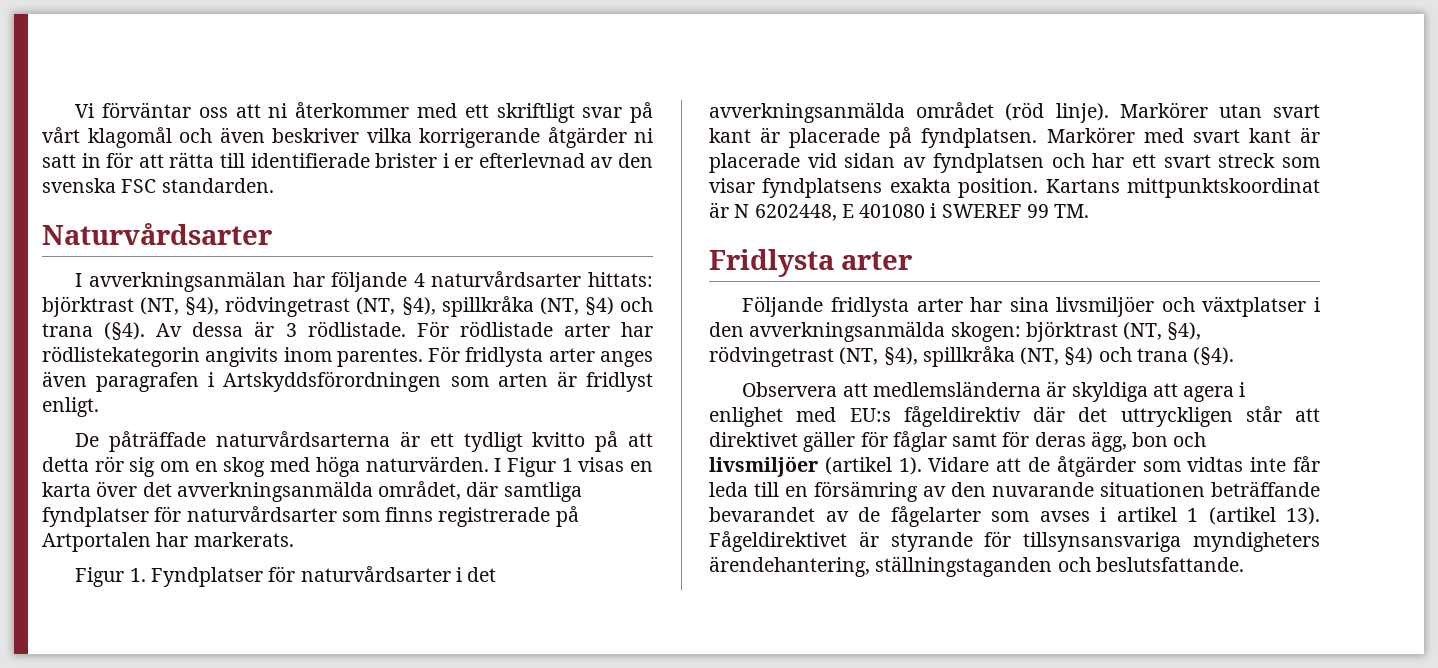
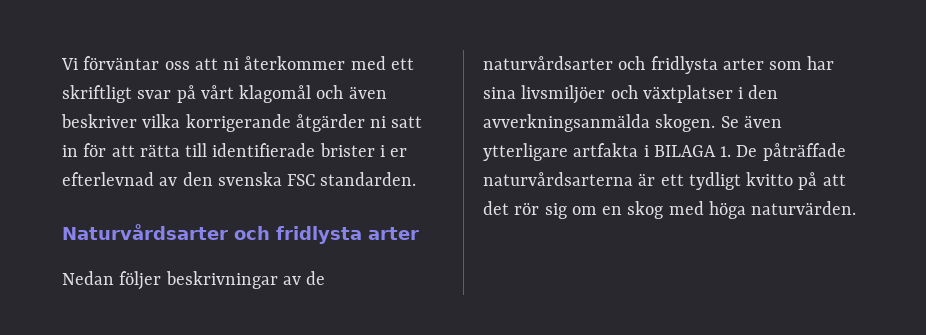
- Naturvårdsarter
- I avverkningsanmälan har följande 4 naturvårdsarter hittats: björktrast (NT, §4), rödvingetrast (NT, §4), spillkråka (NT, §4) och trana (§4). Av dessa är 3 rödlistade. För rödlistade arter har rödlistekategorin angivits inom parentes. För fridlysta arter anges även paragrafen i Artskyddsförordningen som arten är fridlyst enligt.
- De påträffade naturvårdsarterna är ett tydligt kvitto på att detta rör sig om en skog med höga naturvärden. I Figur 1 visas en karta över det avverkningsanmälda området, där samtliga fyndplatser för naturvårdsarter som finns registrerade på Artportalen har markerats.
- Figur 1. Fyndplatser för naturvårdsarter i det avverkningsanmälda området (röd linje). Markörer utan svart kant är placerade på fyndplatsen. Markörer med svart kant är placerade vid sidan av fyndplatsen och har ett svart streck som visar fyndplatsens exakta position. Kartans mittpunktskoordinat är N 6202448, E 401080 i SWEREF 99 TM.
- Fridlysta arter
- Följande fridlysta arter har sina livsmiljöer och växtplatser i den avverkningsanmälda skogen: björktrast (NT, §4), rödvingetrast (NT, §4), spillkråka (NT, §4) och trana (§4).
- Observera att medlemsländerna är skyldiga att agera i enlighet med EU:s fågeldirektiv där det uttryckligen står att direktivet gäller för fåglar samt för deras ägg, bon och livsmiljöer (artikel 1). Vidare att de åtgärder som vidtas inte får leda till en försämring av den nuvarande situationen beträffande bevarandet av de fågelarter som avses i artikel 1 (artikel 13). Fågeldirektivet är styrande för tillsynsansvariga myndigheters ärendehantering, ställningstaganden och beslutsfattande.
+ Naturvårdsarter och fridlysta arter
+ Nedan följer beskrivningar av de naturvårdsarter och fridlysta arter som har sina livsmiljöer och växtplatser i den avverkningsanmälda skogen. Se även ytterligare artfakta i BILAGA 1. De påträffade naturvårdsarterna är ett tydligt kvitto på att det rör sig om en skog med höga naturvärden.

